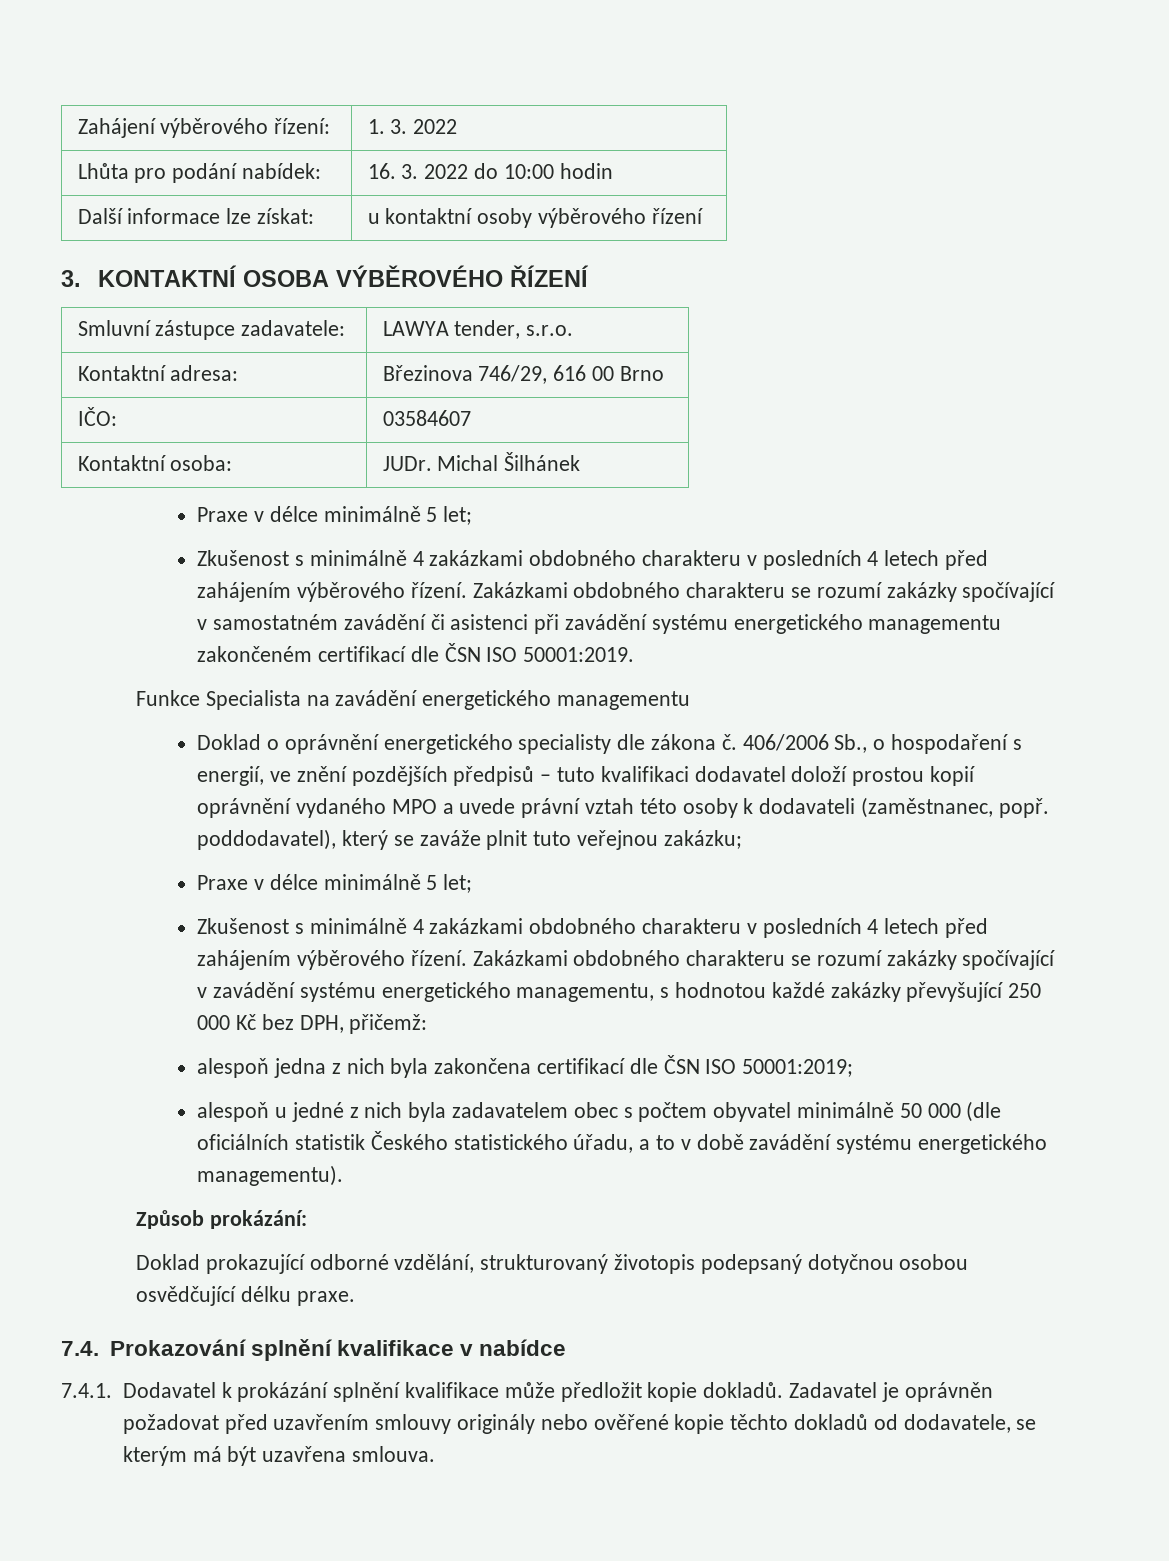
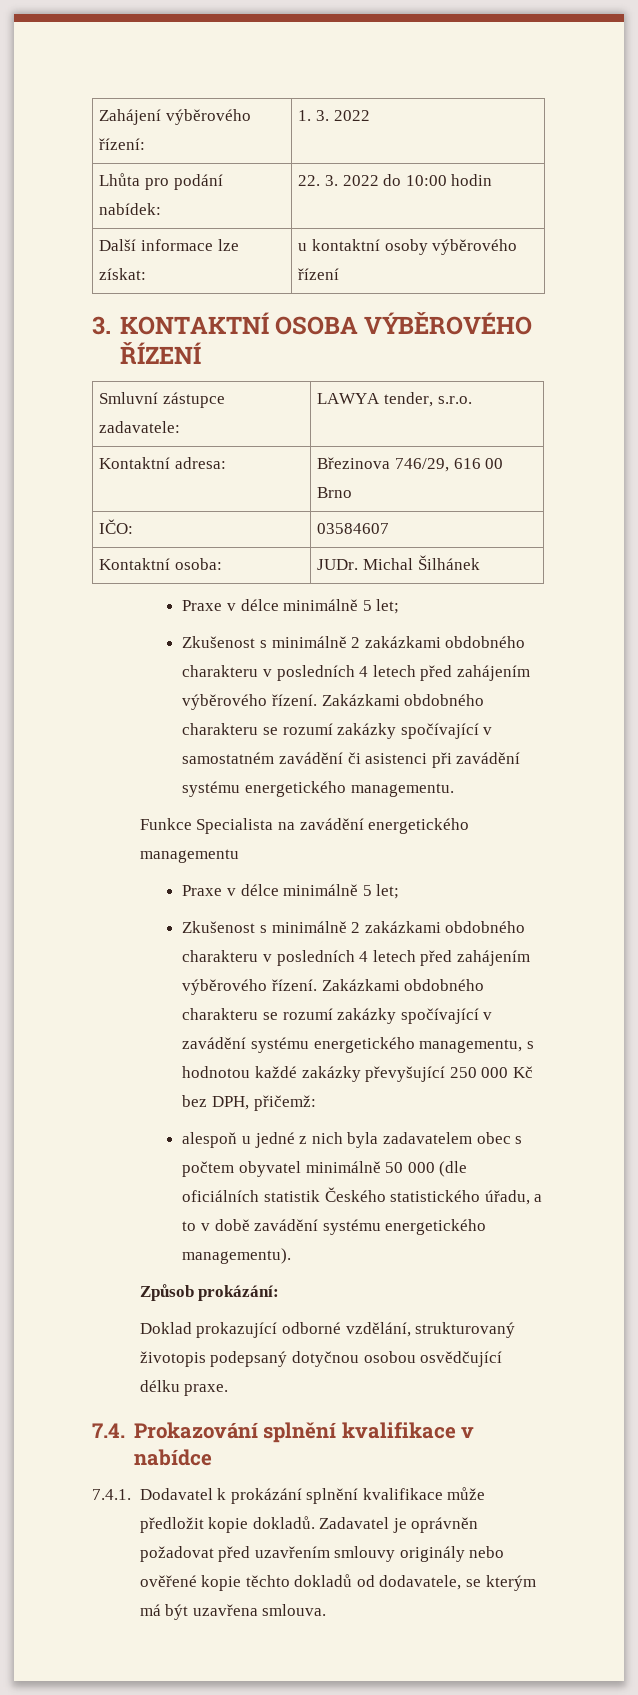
- Lhůta pro podání nabídek: | 16. 3. 2022 do 10:00 hodin
+ Lhůta pro podání nabídek: | 22. 3. 2022 do 10:00 hodin
  Kontaktní osoba: | JUDr. Michal Šilhánek
  Praxe v délce minimálně 5 let;
- Zkušenost s minimálně 4 zakázkami obdobného charakteru v posledních 4 letech před zahájením výběrového řízení.
+ Zkušenost s minimálně 2 zakázkami obdobného charakteru v posledních 4 letech před zahájením výběrového řízení.
- Zakázkami obdobného charakteru se rozumí zakázky spočívající v samostatném zavádění či asistenci při zavádění systému energetického managementu zakončeném certifikací dle ČSN ISO 50001:2019.
+ Zakázkami obdobného charakteru se rozumí zakázky spočívající v samostatném zavádění či asistenci při zavádění systému energetického managementu.
  Funkce Specialista na zavádění energetického managementu
- Doklad o oprávnění energetického specialisty dle zákona č. 406/2006 Sb., o hospodaření s energií, ve znění pozdějších předpisů – tuto kvalifikaci dodavatel doloží prostou kopií oprávnění vydaného MPO a uvede právní vztah této osoby k dodavateli (zaměstnanec, popř. poddodavatel), který se zaváže plnit tuto veřejnou zakázku;
  Praxe v délce minimálně 5 let;
- Zkušenost s minimálně 4 zakázkami obdobného charakteru v posledních 4 letech před zahájením výběrového řízení.
+ Zkušenost s minimálně 2 zakázkami obdobného charakteru v posledních 4 letech před zahájením výběrového řízení.
- alespoň jedna z nich byla zakončena certifikací dle ČSN ISO 50001:2019;

